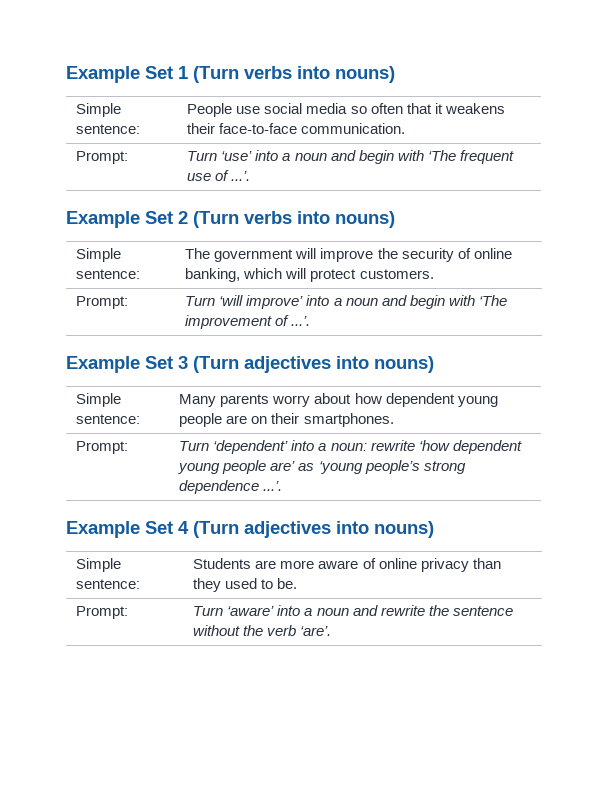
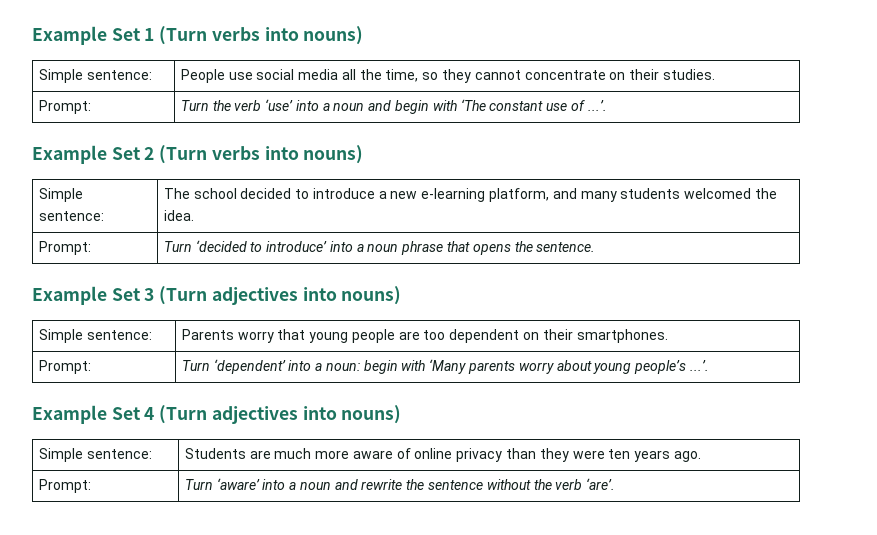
- Simple sentence: | People use social media so often that it weakens their face-to-face communication.
- Prompt: | Turn ‘use’ into a noun and begin with ‘The frequent use of ...’.
+ Simple sentence: | People use social media all the time, so they cannot concentrate on their studies.
+ Prompt: | Turn the verb ‘use’ into a noun and begin with ‘The constant use of ...’.
- Simple sentence: | The government will improve the security of online banking, which will protect customers.
- Prompt: | Turn ‘will improve’ into a noun and begin with ‘The improvement of ...’.
+ Simple sentence: | The school decided to introduce a new e-learning platform, and many students welcomed the idea.
+ Prompt: | Turn ‘decided to introduce’ into a noun phrase that opens the sentence.
- Simple sentence: | Many parents worry about how dependent young people are on their smartphones.
+ Simple sentence: | Parents worry that young people are too dependent on their smartphones.
- Prompt: | Turn ‘dependent’ into a noun: rewrite ‘how dependent young people are’ as ‘young people’s strong dependence ...’.
+ Prompt: | Turn ‘dependent’ into a noun: begin with ‘Many parents worry about young people’s ...’.
- Simple sentence: | Students are more aware of online privacy than they used to be.
+ Simple sentence: | Students are much more aware of online privacy than they were ten years ago.

